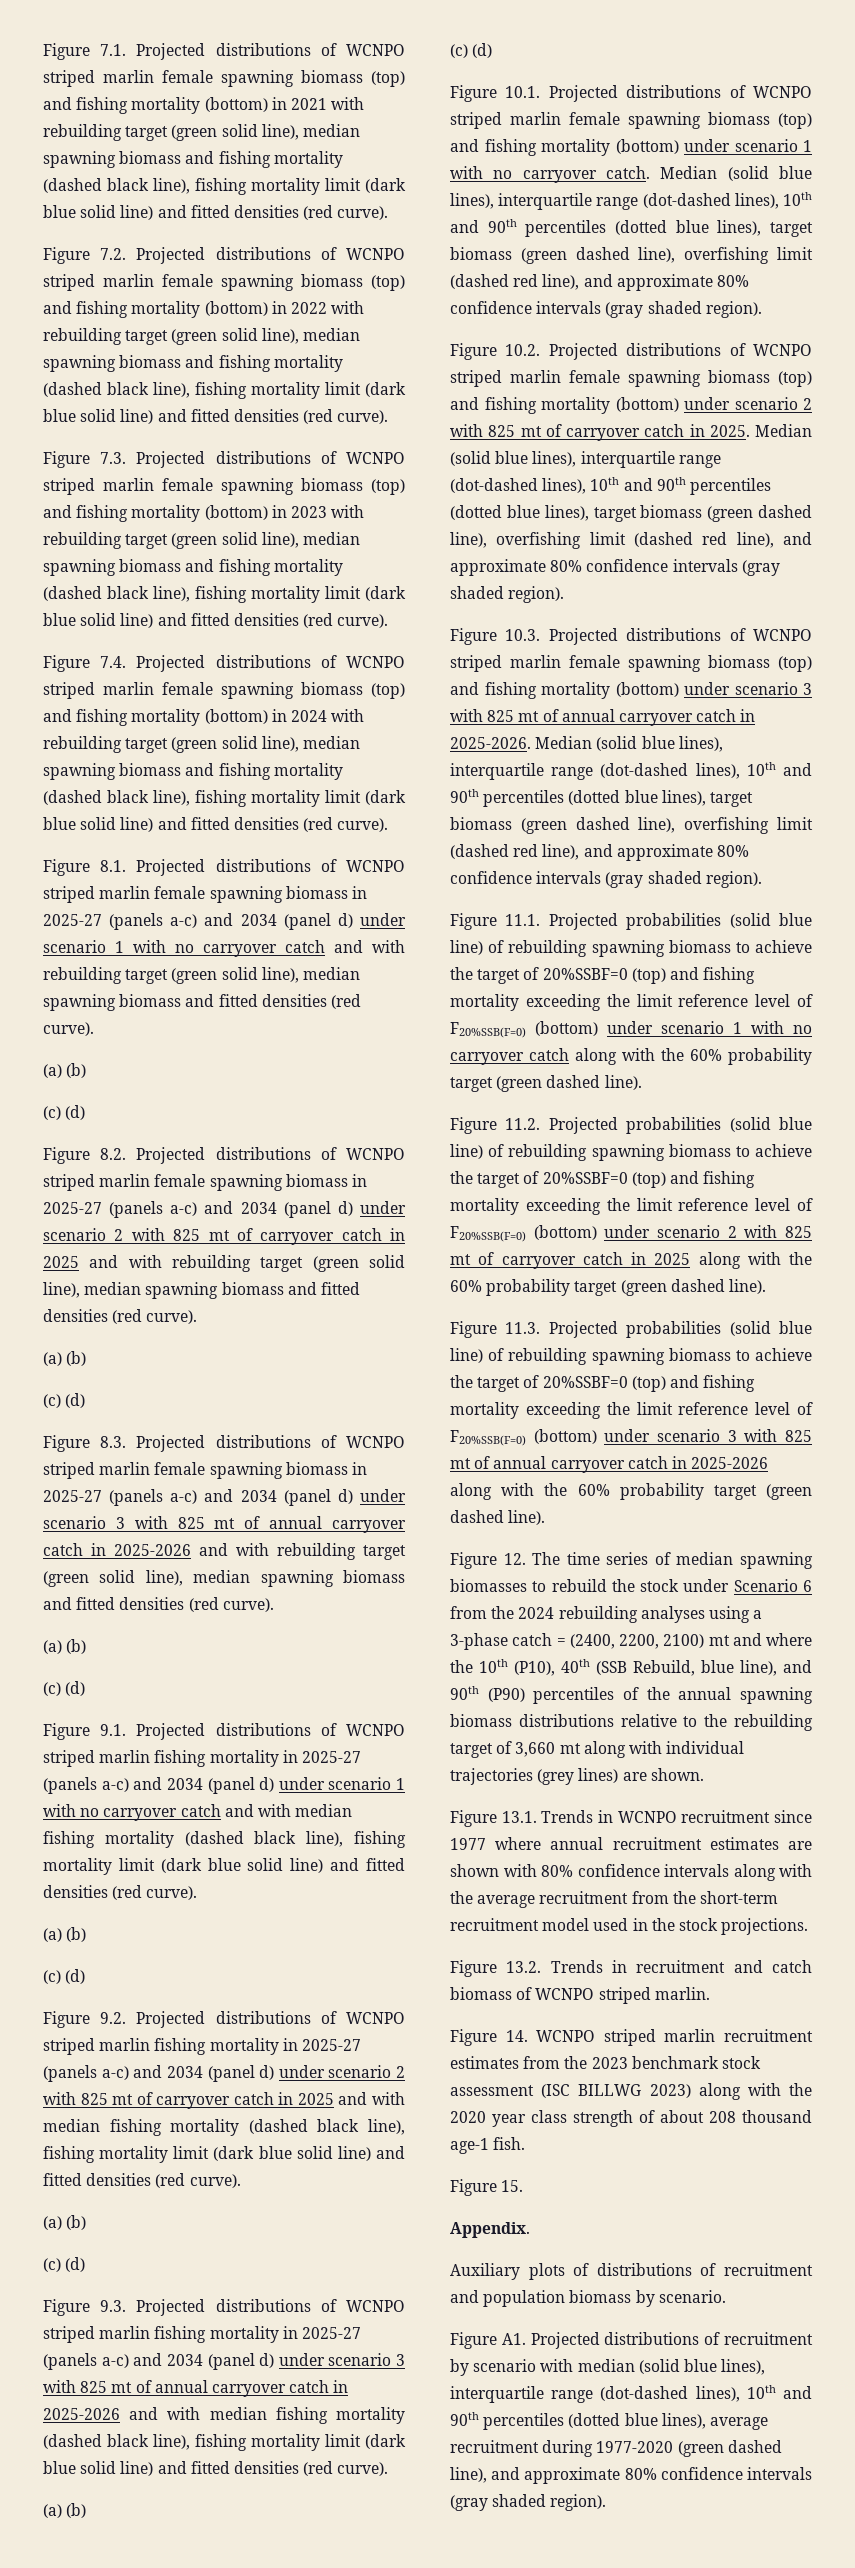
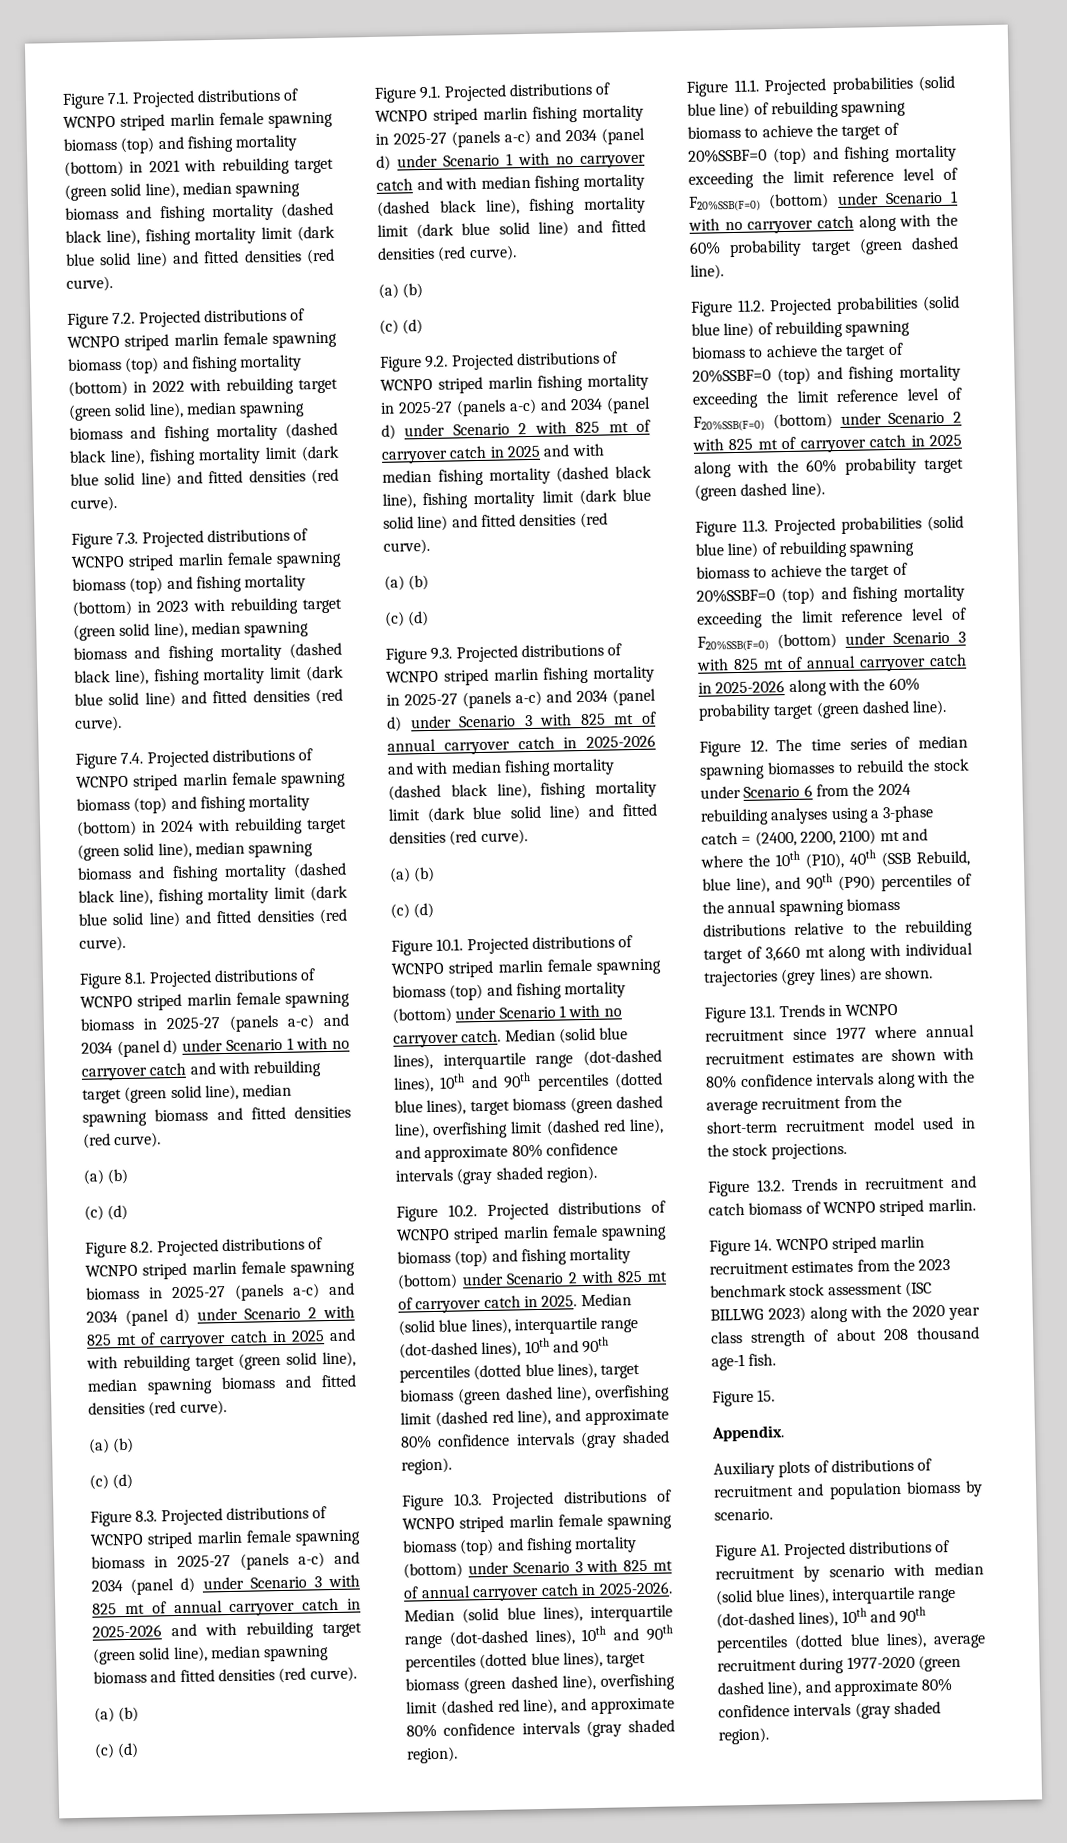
- Figure 8.1. Projected distributions of WCNPO striped marlin female spawning biomass in 2025-27 (panels a-c) and 2034 (panel d) under scenario 1 with no carryover catch and with rebuilding target (green solid line), median spawning biomass and fitted densities (red curve).
+ Figure 8.1. Projected distributions of WCNPO striped marlin female spawning biomass in 2025-27 (panels a-c) and 2034 (panel d) under Scenario 1 with no carryover catch and with rebuilding target (green solid line), median spawning biomass and fitted densities (red curve).
- Figure 8.2. Projected distributions of WCNPO striped marlin female spawning biomass in 2025-27 (panels a-c) and 2034 (panel d) under scenario 2 with 825 mt of carryover catch in 2025 and with rebuilding target (green solid line), median spawning biomass and fitted densities (red curve).
+ Figure 8.2. Projected distributions of WCNPO striped marlin female spawning biomass in 2025-27 (panels a-c) and 2034 (panel d) under Scenario 2 with 825 mt of carryover catch in 2025 and with rebuilding target (green solid line), median spawning biomass and fitted densities (red curve).
- Figure 8.3. Projected distributions of WCNPO striped marlin female spawning biomass in 2025-27 (panels a-c) and 2034 (panel d) under scenario 3 with 825 mt of annual carryover catch in 2025-2026 and with rebuilding target (green solid line), median spawning biomass and fitted densities (red curve).
+ Figure 8.3. Projected distributions of WCNPO striped marlin female spawning biomass in 2025-27 (panels a-c) and 2034 (panel d) under Scenario 3 with 825 mt of annual carryover catch in 2025-2026 and with rebuilding target (green solid line), median spawning biomass and fitted densities (red curve).
- Figure 9.1. Projected distributions of WCNPO striped marlin fishing mortality in 2025-27 (panels a-c) and 2034 (panel d) under scenario 1 with no carryover catch and with median fishing mortality (dashed black line), fishing mortality limit (dark blue solid line) and fitted densities (red curve).
+ Figure 9.1. Projected distributions of WCNPO striped marlin fishing mortality in 2025-27 (panels a-c) and 2034 (panel d) under Scenario 1 with no carryover catch and with median fishing mortality (dashed black line), fishing mortality limit (dark blue solid line) and fitted densities (red curve).
- Figure 9.2. Projected distributions of WCNPO striped marlin fishing mortality in 2025-27 (panels a-c) and 2034 (panel d) under scenario 2 with 825 mt of carryover catch in 2025 and with median fishing mortality (dashed black line), fishing mortality limit (dark blue solid line) and fitted densities (red curve).
+ Figure 9.2. Projected distributions of WCNPO striped marlin fishing mortality in 2025-27 (panels a-c) and 2034 (panel d) under Scenario 2 with 825 mt of carryover catch in 2025 and with median fishing mortality (dashed black line), fishing mortality limit (dark blue solid line) and fitted densities (red curve).
- Figure 9.3. Projected distributions of WCNPO striped marlin fishing mortality in 2025-27 (panels a-c) and 2034 (panel d) under scenario 3 with 825 mt of annual carryover catch in 2025-2026 and with median fishing mortality (dashed black line), fishing mortality limit (dark blue solid line) and fitted densities (red curve).
+ Figure 9.3. Projected distributions of WCNPO striped marlin fishing mortality in 2025-27 (panels a-c) and 2034 (panel d) under Scenario 3 with 825 mt of annual carryover catch in 2025-2026 and with median fishing mortality (dashed black line), fishing mortality limit (dark blue solid line) and fitted densities (red curve).
- Figure 10.1. Projected distributions of WCNPO striped marlin female spawning biomass (top) and fishing mortality (bottom) under scenario 1 with no carryover catch.
+ Figure 10.1. Projected distributions of WCNPO striped marlin female spawning biomass (top) and fishing mortality (bottom) under Scenario 1 with no carryover catch.
- Figure 10.2. Projected distributions of WCNPO striped marlin female spawning biomass (top) and fishing mortality (bottom) under scenario 2 with 825 mt of carryover catch in 2025.
+ Figure 10.2. Projected distributions of WCNPO striped marlin female spawning biomass (top) and fishing mortality (bottom) under Scenario 2 with 825 mt of carryover catch in 2025.
- Figure 10.3. Projected distributions of WCNPO striped marlin female spawning biomass (top) and fishing mortality (bottom) under scenario 3 with 825 mt of annual carryover catch in 2025-2026.
+ Figure 10.3. Projected distributions of WCNPO striped marlin female spawning biomass (top) and fishing mortality (bottom) under Scenario 3 with 825 mt of annual carryover catch in 2025-2026.
- Figure 11.1. Projected probabilities (solid blue line) of rebuilding spawning biomass to achieve the target of 20%SSBF=0 (top) and fishing mortality exceeding the limit reference level of F20%SSB(F=0) (bottom) under scenario 1 with no carryover catch along with the 60% probability target (green dashed line).
+ Figure 11.1. Projected probabilities (solid blue line) of rebuilding spawning biomass to achieve the target of 20%SSBF=0 (top) and fishing mortality exceeding the limit reference level of F20%SSB(F=0) (bottom) under Scenario 1 with no carryover catch along with the 60% probability target (green dashed line).
- Figure 11.2. Projected probabilities (solid blue line) of rebuilding spawning biomass to achieve the target of 20%SSBF=0 (top) and fishing mortality exceeding the limit reference level of F20%SSB(F=0) (bottom) under scenario 2 with 825 mt of carryover catch in 2025 along with the 60% probability target (green dashed line).
+ Figure 11.2. Projected probabilities (solid blue line) of rebuilding spawning biomass to achieve the target of 20%SSBF=0 (top) and fishing mortality exceeding the limit reference level of F20%SSB(F=0) (bottom) under Scenario 2 with 825 mt of carryover catch in 2025 along with the 60% probability target (green dashed line).
- Figure 11.3. Projected probabilities (solid blue line) of rebuilding spawning biomass to achieve the target of 20%SSBF=0 (top) and fishing mortality exceeding the limit reference level of F20%SSB(F=0) (bottom) under scenario 3 with 825 mt of annual carryover catch in 2025-2026 along with the 60% probability target (green dashed line).
+ Figure 11.3. Projected probabilities (solid blue line) of rebuilding spawning biomass to achieve the target of 20%SSBF=0 (top) and fishing mortality exceeding the limit reference level of F20%SSB(F=0) (bottom) under Scenario 3 with 825 mt of annual carryover catch in 2025-2026 along with the 60% probability target (green dashed line).

